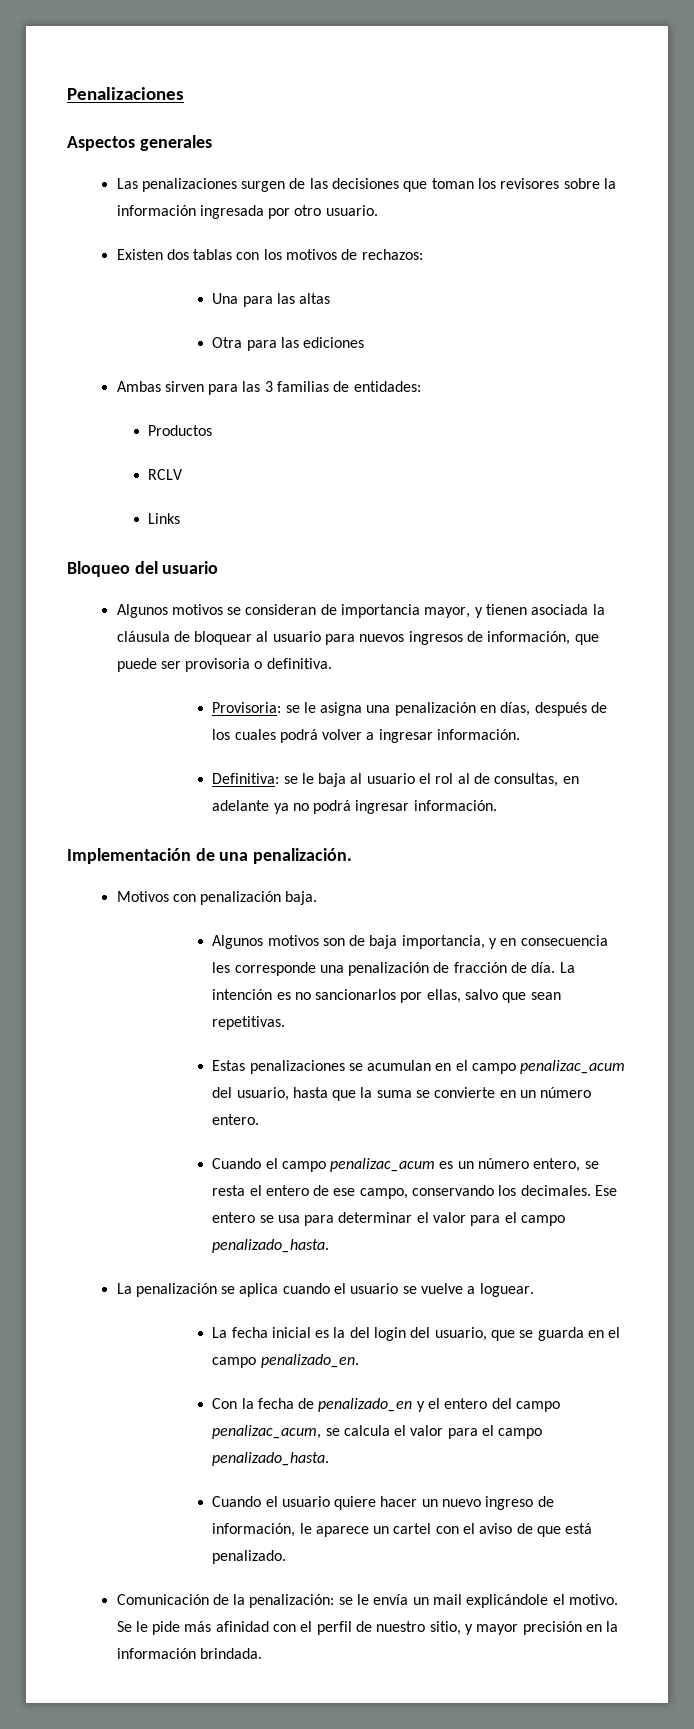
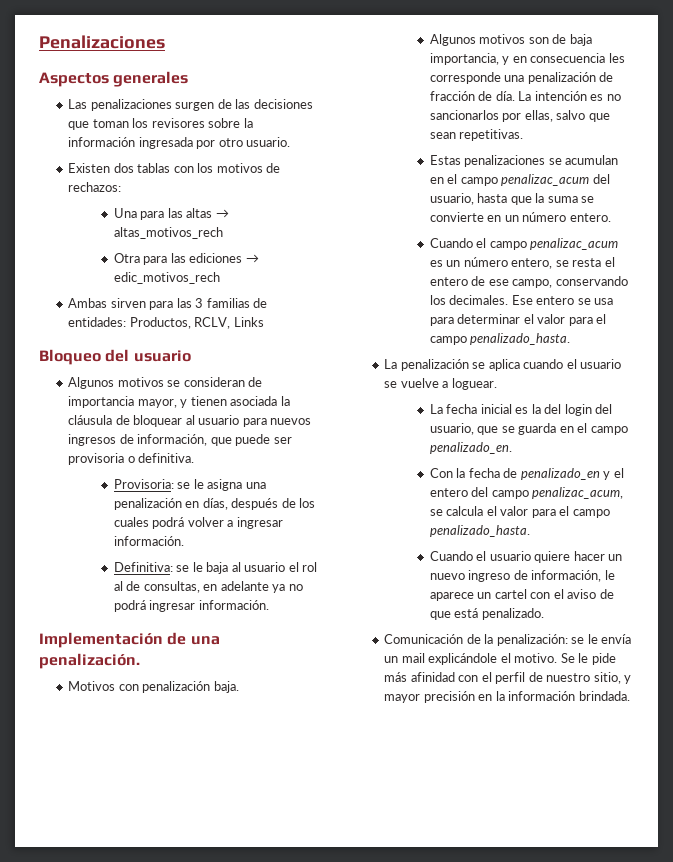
- Una para las altas
+ Una para las altas → altas_motivos_rech
- Otra para las ediciones
+ Otra para las ediciones → edic_motivos_rech
- Ambas sirven para las 3 familias de entidades:
- Productos
- RCLV
- Links
+ Ambas sirven para las 3 familias de entidades: Productos, RCLV, Links

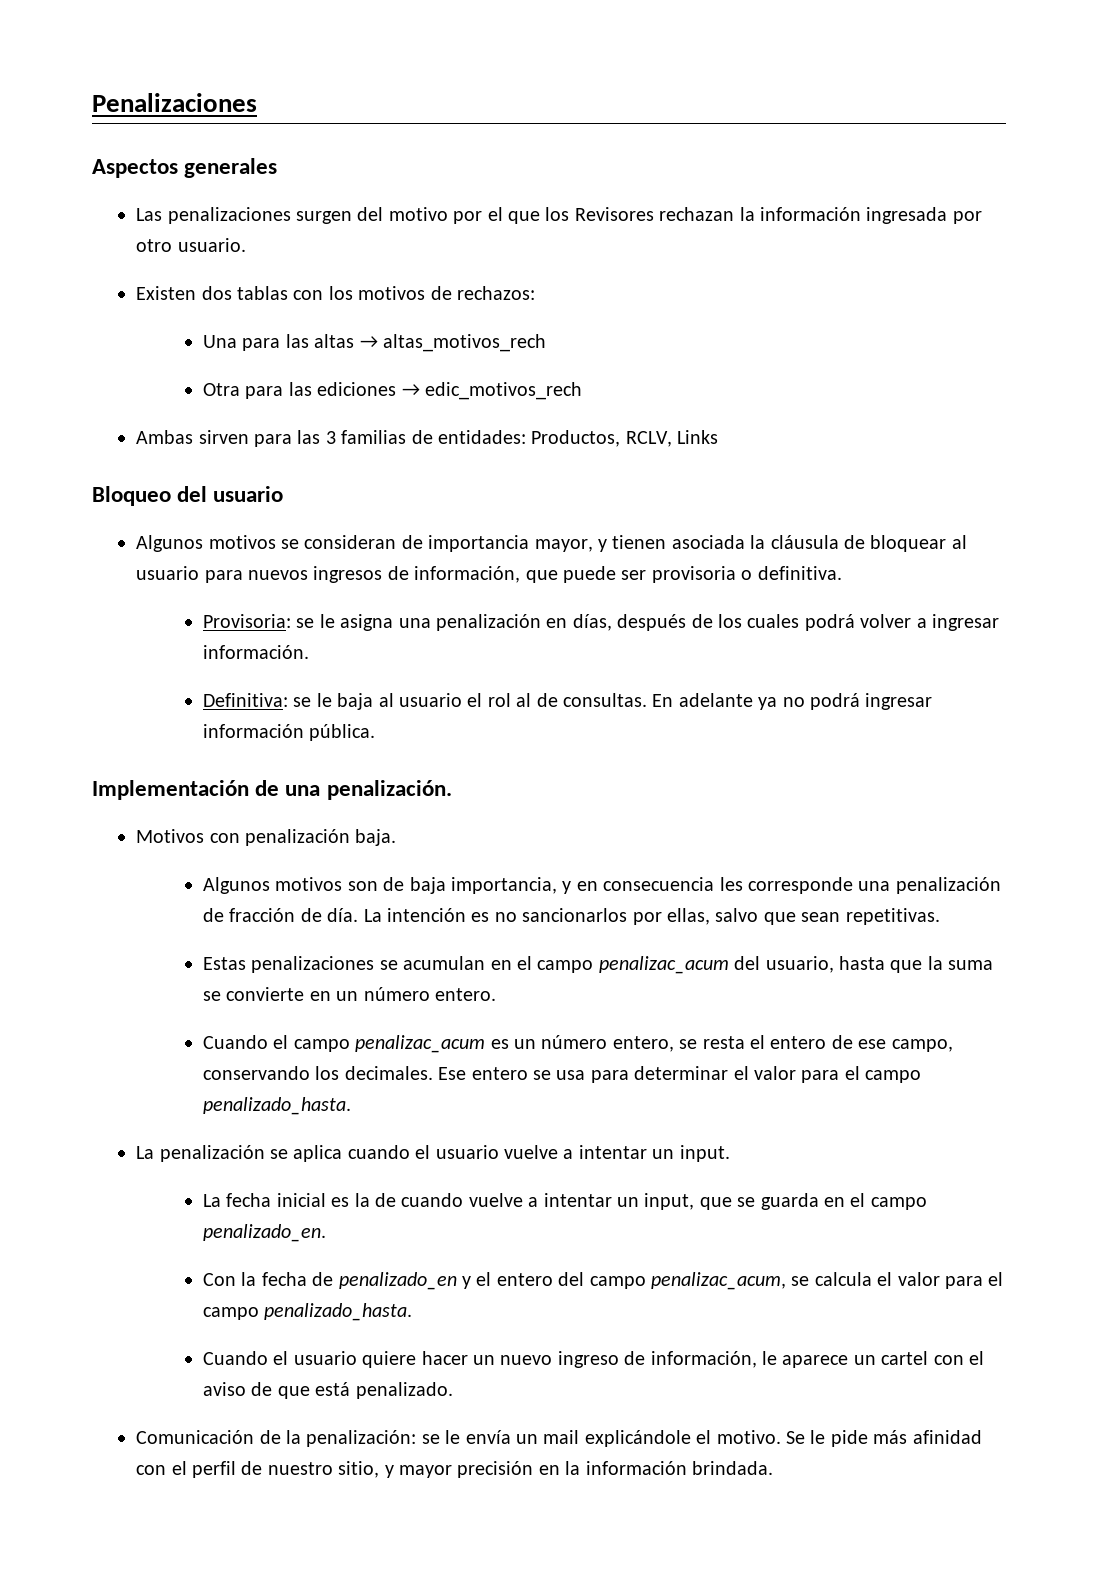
- Las penalizaciones surgen de las decisiones que toman los revisores sobre la información ingresada por otro usuario.
+ Las penalizaciones surgen del motivo por el que los Revisores rechazan la información ingresada por otro usuario.
- Definitiva: se le baja al usuario el rol al de consultas, en adelante ya no podrá ingresar información.
+ Definitiva: se le baja al usuario el rol al de consultas. En adelante ya no podrá ingresar información pública.
- La penalización se aplica cuando el usuario se vuelve a loguear.
+ La penalización se aplica cuando el usuario vuelve a intentar un input.
- La fecha inicial es la del login del usuario, que se guarda en el campo penalizado_en.
+ La fecha inicial es la de cuando vuelve a intentar un input, que se guarda en el campo penalizado_en.

